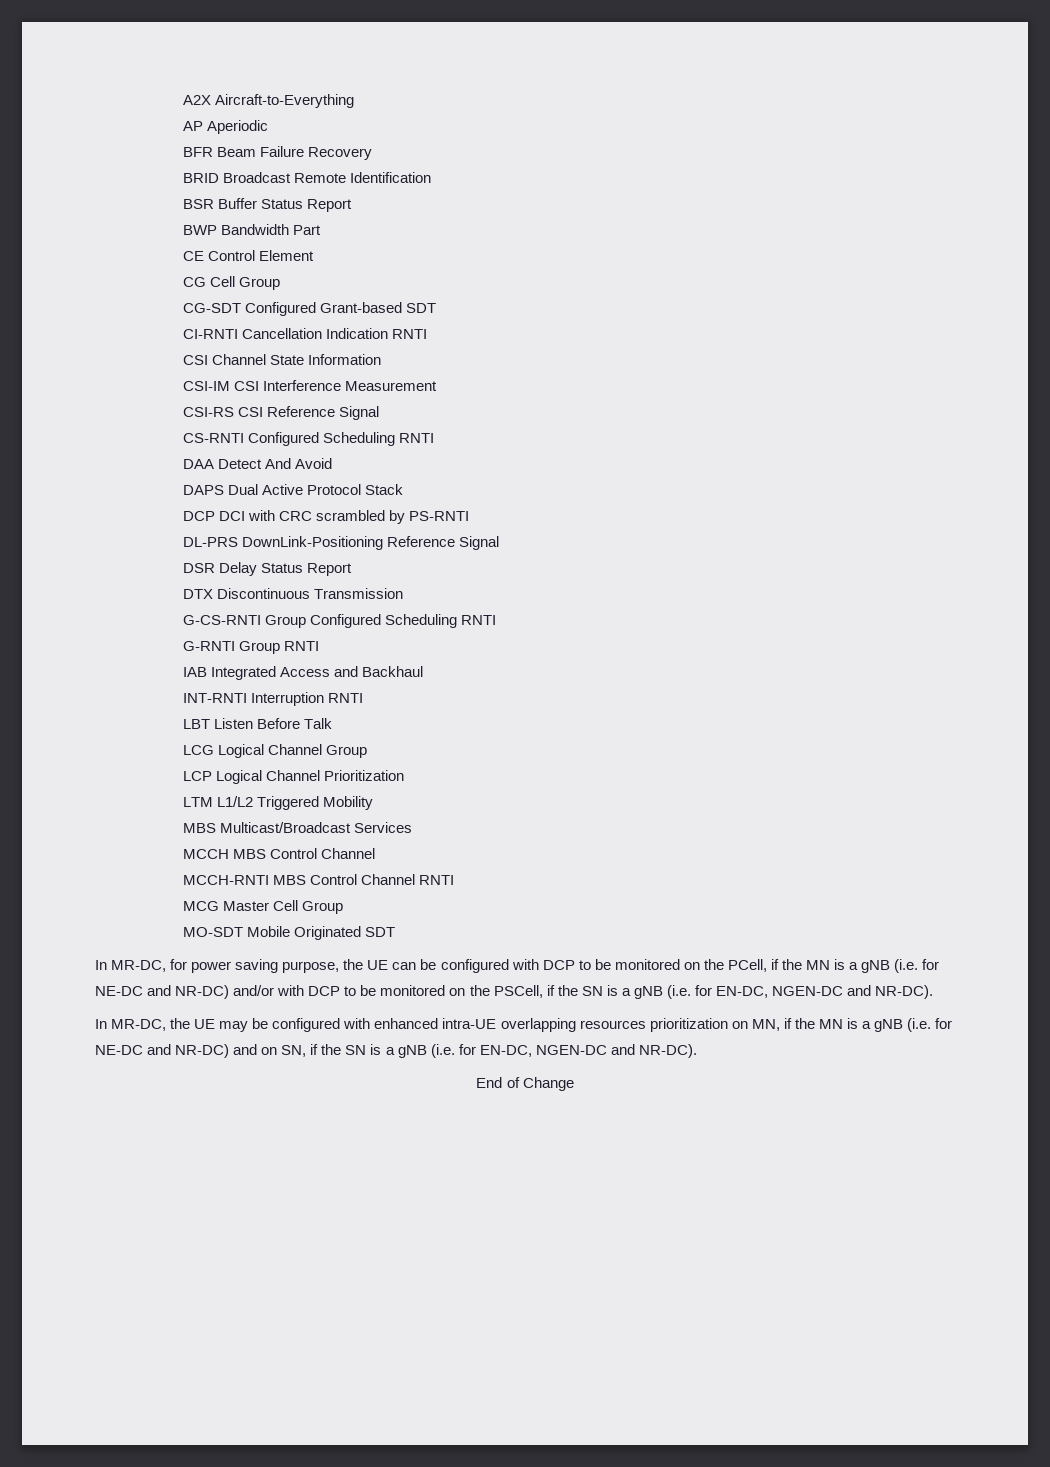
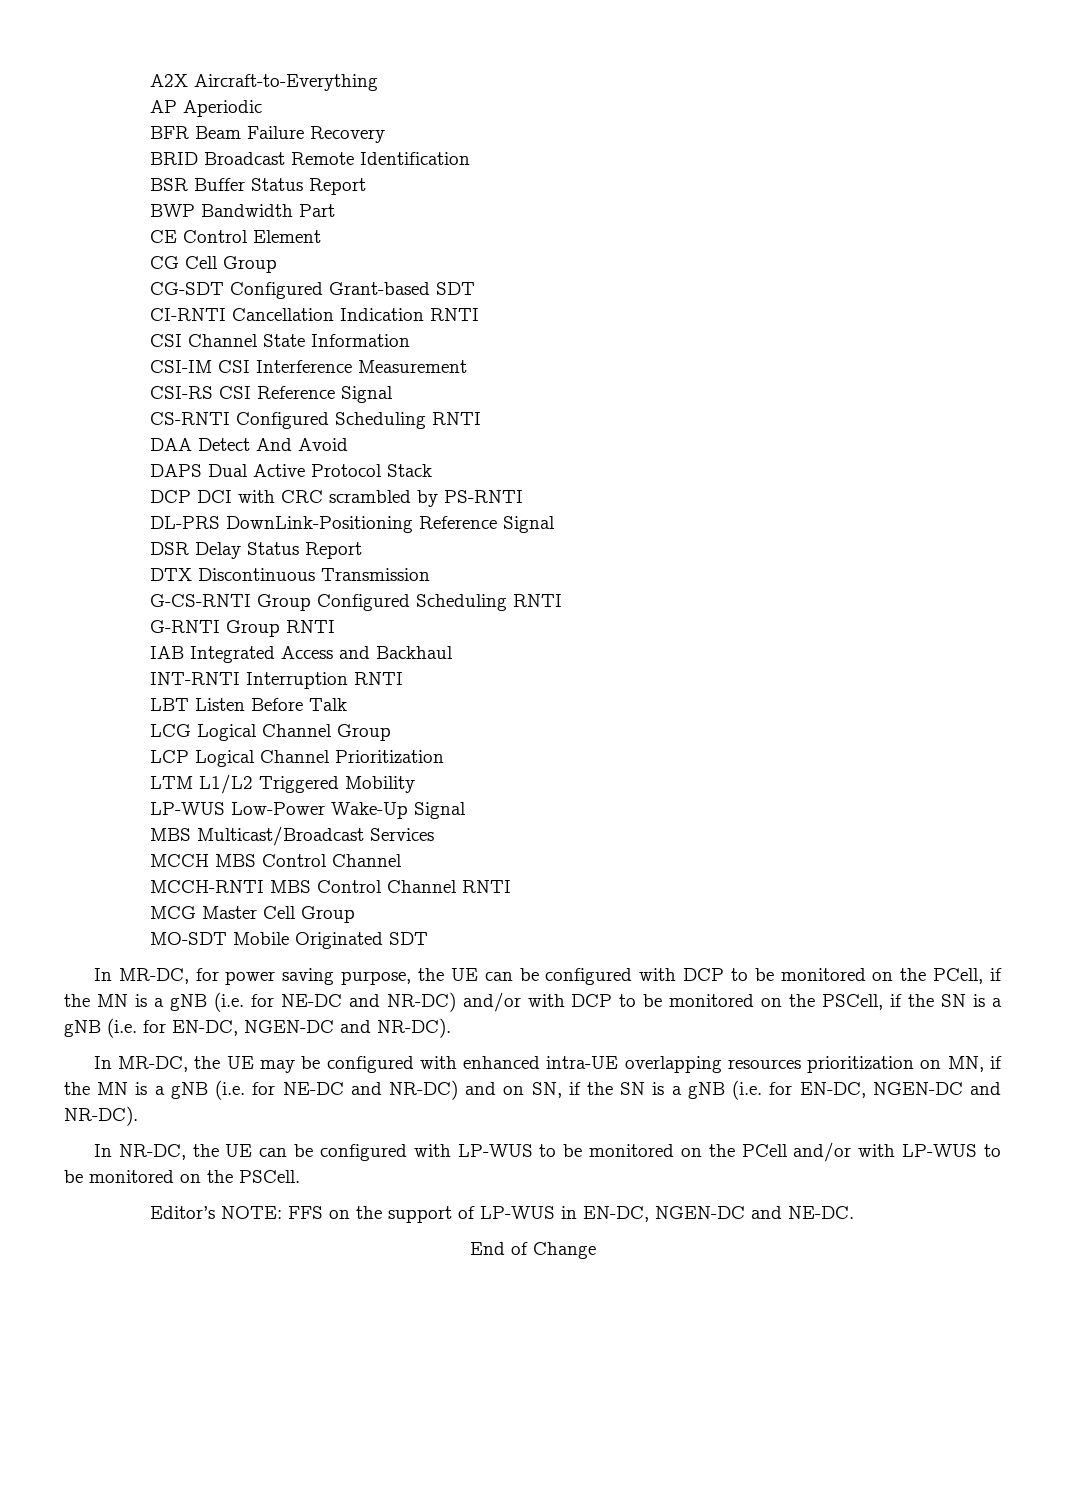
+ LP-WUS Low-Power Wake-Up Signal
+ In NR-DC, the UE can be configured with LP-WUS to be monitored on the PCell and/or with LP-WUS to be monitored on the PSCell.
+ Editor’s NOTE: FFS on the support of LP-WUS in EN-DC, NGEN-DC and NE-DC.

